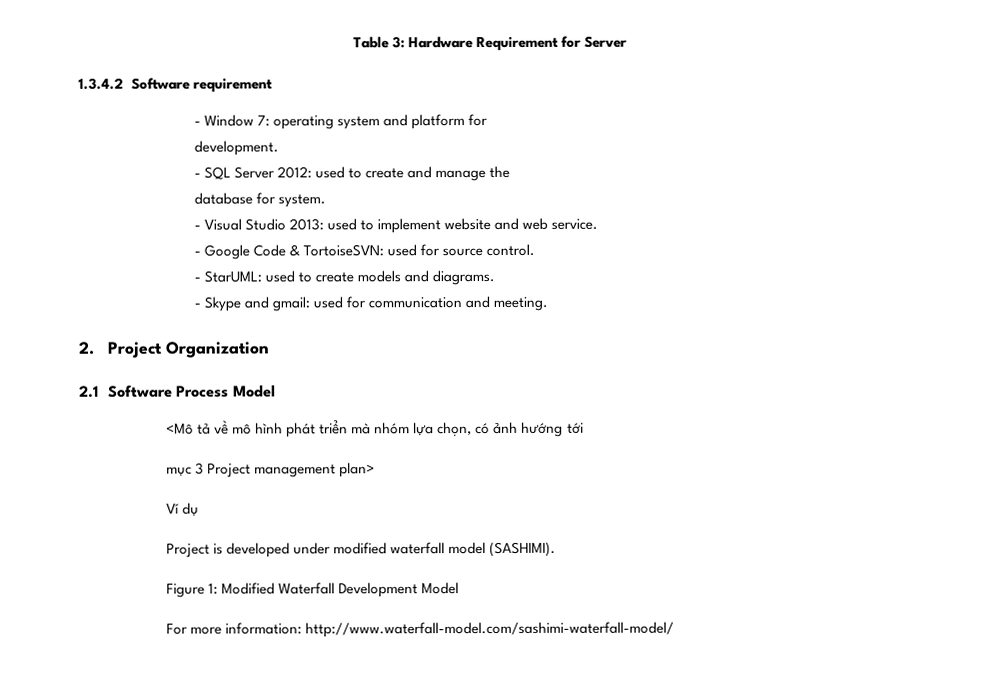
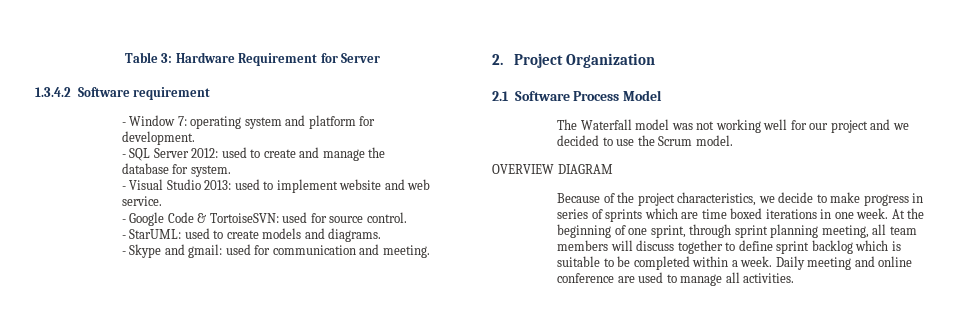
- <Mô tả về mô hình phát triển mà nhóm lựa chọn, có ảnh hướng tới
- mục 3 Project management plan>
- Ví dụ
- Project is developed under modified waterfall model (SASHIMI).
- Figure 1: Modified Waterfall Development Model
- For more information: http://www.waterfall-model.com/sashimi-waterfall-model/
+ The Waterfall model was not working well for our project and we decided to use the Scrum model.
+ OVERVIEW DIAGRAM
+ Because of the project characteristics, we decide to make progress in series of sprints which are time boxed iterations in one week. At the beginning of one sprint, through sprint planning meeting, all team members will discuss together to define sprint backlog which is suitable to be completed within a week. Daily meeting and online conference are used to manage all activities.

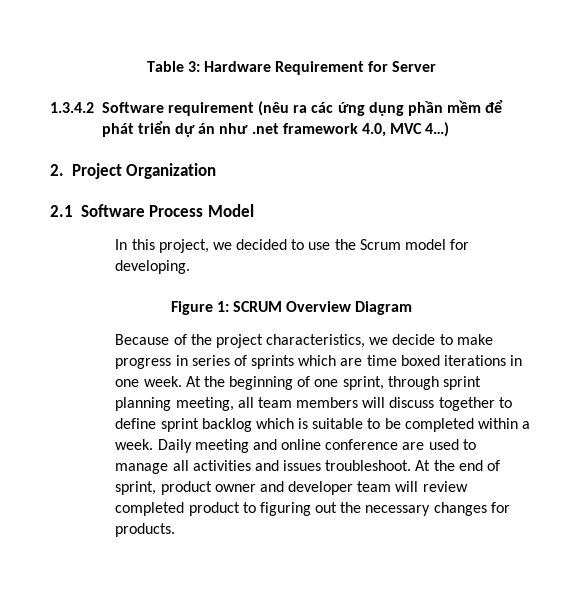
- 1.3.4.2 Software requirement
- - Window 7: operating system and platform for
- development.
- - SQL Server 2012: used to create and manage the
- database for system.
- - Visual Studio 2013: used to implement website and web service.
- - Google Code & TortoiseSVN: used for source control.
- - StarUML: used to create models and diagrams.
- - Skype and gmail: used for communication and meeting.
+ 1.3.4.2 Software requirement (nêu ra các ứng dụng phần mềm để phát triển dự án như .net framework 4.0, MVC 4…)
- The Waterfall model was not working well for our project and we decided to use the Scrum model.
- OVERVIEW DIAGRAM
+ In this project, we decided to use the Scrum model for developing.
+ Figure 1: SCRUM Overview Diagram
- Daily meeting and online conference are used to manage all activities.
+ Daily meeting and online conference are used to manage all activities and issues troubleshoot. At the end of sprint, product owner and developer team will review completed product to figuring out the necessary changes for products.

